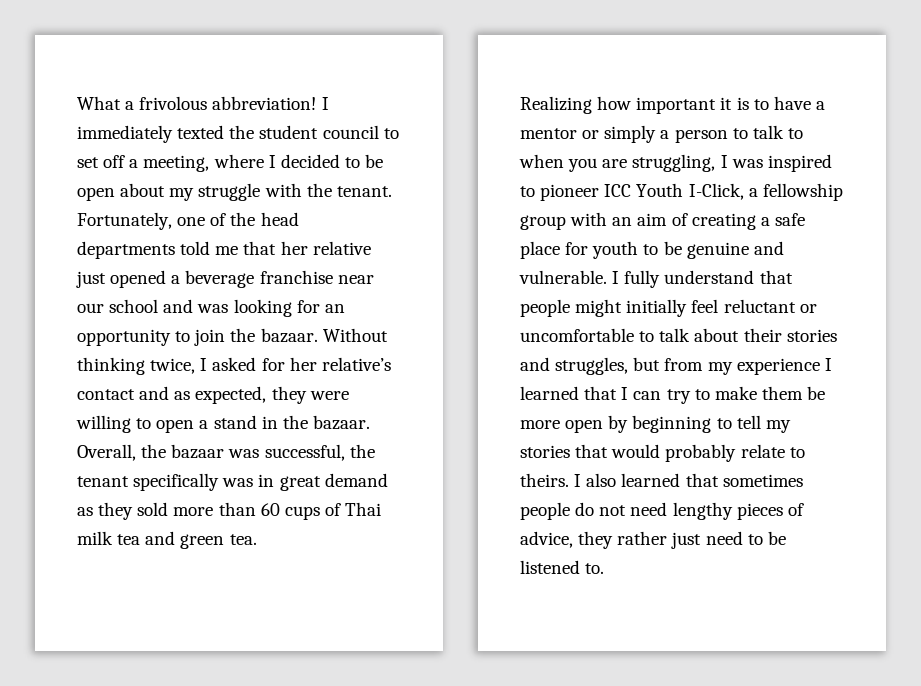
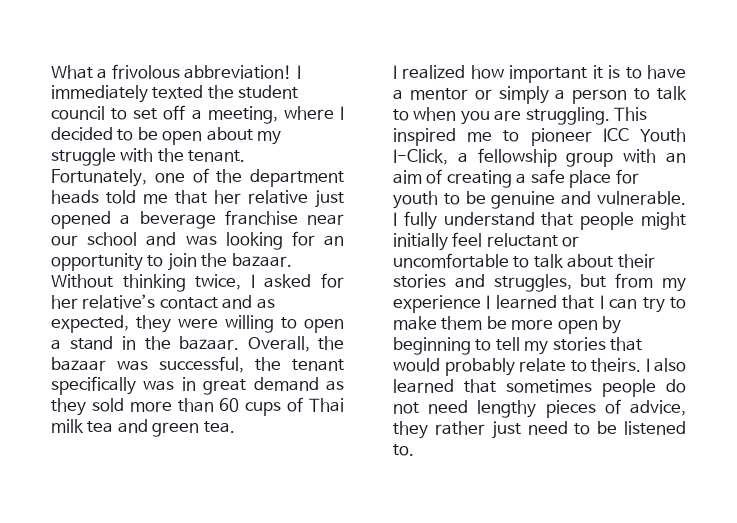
- Fortunately, one of the head departments told me that her relative just opened a beverage franchise near our school and was looking for an opportunity to join the bazaar.
+ Fortunately, one of the department heads told me that her relative just opened a beverage franchise near our school and was looking for an opportunity to join the bazaar.
- Realizing how important it is to have a mentor or simply a person to talk to when you are struggling, I was inspired to pioneer ICC Youth I-Click, a fellowship group with an aim of creating a safe place for youth to be genuine and vulnerable.
+ I realized how important it is to have a mentor or simply a person to talk to when you are struggling. This inspired me to pioneer ICC Youth I-Click, a fellowship group with an aim of creating a safe place for youth to be genuine and vulnerable.

